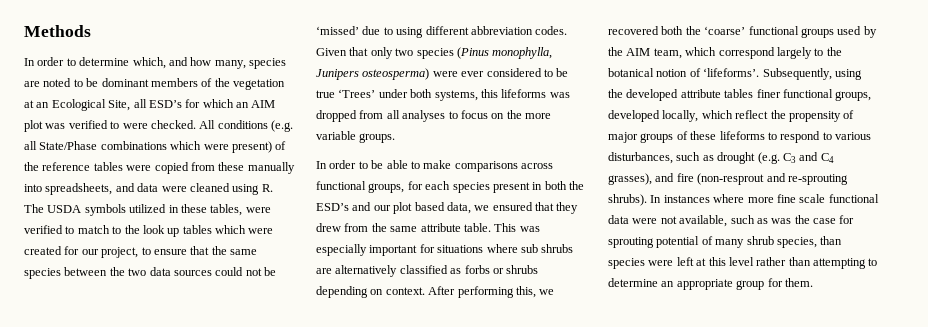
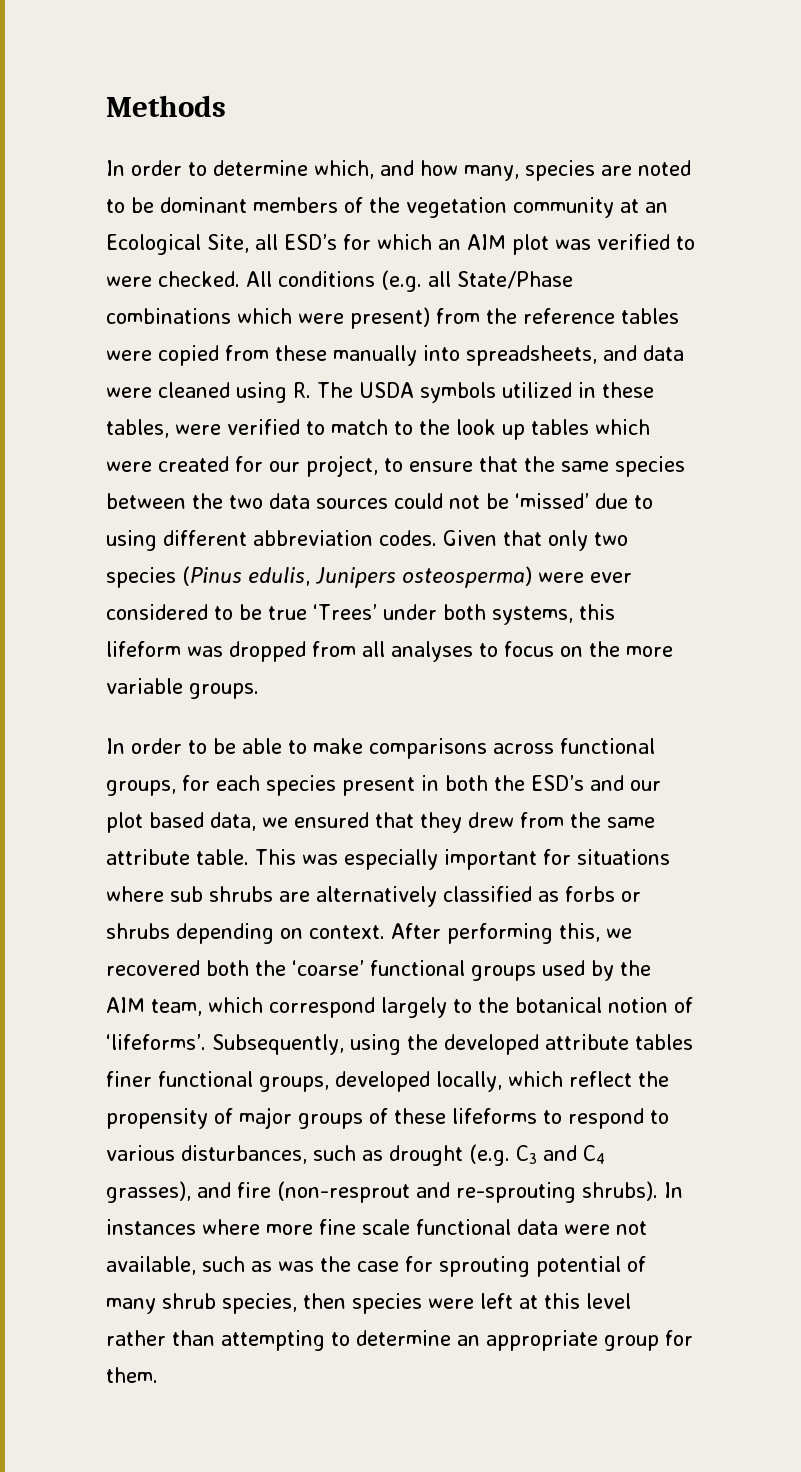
- In order to determine which, and how many, species are noted to be dominant members of the vegetation at an Ecological Site, all ESD’s for which an AIM plot was verified to were checked.
+ In order to determine which, and how many, species are noted to be dominant members of the vegetation community at an Ecological Site, all ESD’s for which an AIM plot was verified to were checked.
- All conditions (e.g. all State/Phase combinations which were present) of the reference tables were copied from these manually into spreadsheets, and data were cleaned using R. The USDA symbols utilized in these tables, were verified to match to the look up tables which were created for our project, to ensure that the same species between the two data sources could not be ‘missed’ due to using different abbreviation codes.
+ All conditions (e.g. all State/Phase combinations which were present) from the reference tables were copied from these manually into spreadsheets, and data were cleaned using R. The USDA symbols utilized in these tables, were verified to match to the look up tables which were created for our project, to ensure that the same species between the two data sources could not be ‘missed’ due to using different abbreviation codes.
- Given that only two species (Pinus monophylla, Junipers osteosperma) were ever considered to be true ‘Trees’ under both systems, this lifeforms was dropped from all analyses to focus on the more variable groups.
+ Given that only two species (Pinus edulis, Junipers osteosperma) were ever considered to be true ‘Trees’ under both systems, this lifeform was dropped from all analyses to focus on the more variable groups.
- In instances where more fine scale functional data were not available, such as was the case for sprouting potential of many shrub species, than species were left at this level rather than attempting to determine an appropriate group for them.
+ In instances where more fine scale functional data were not available, such as was the case for sprouting potential of many shrub species, then species were left at this level rather than attempting to determine an appropriate group for them.

